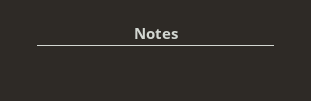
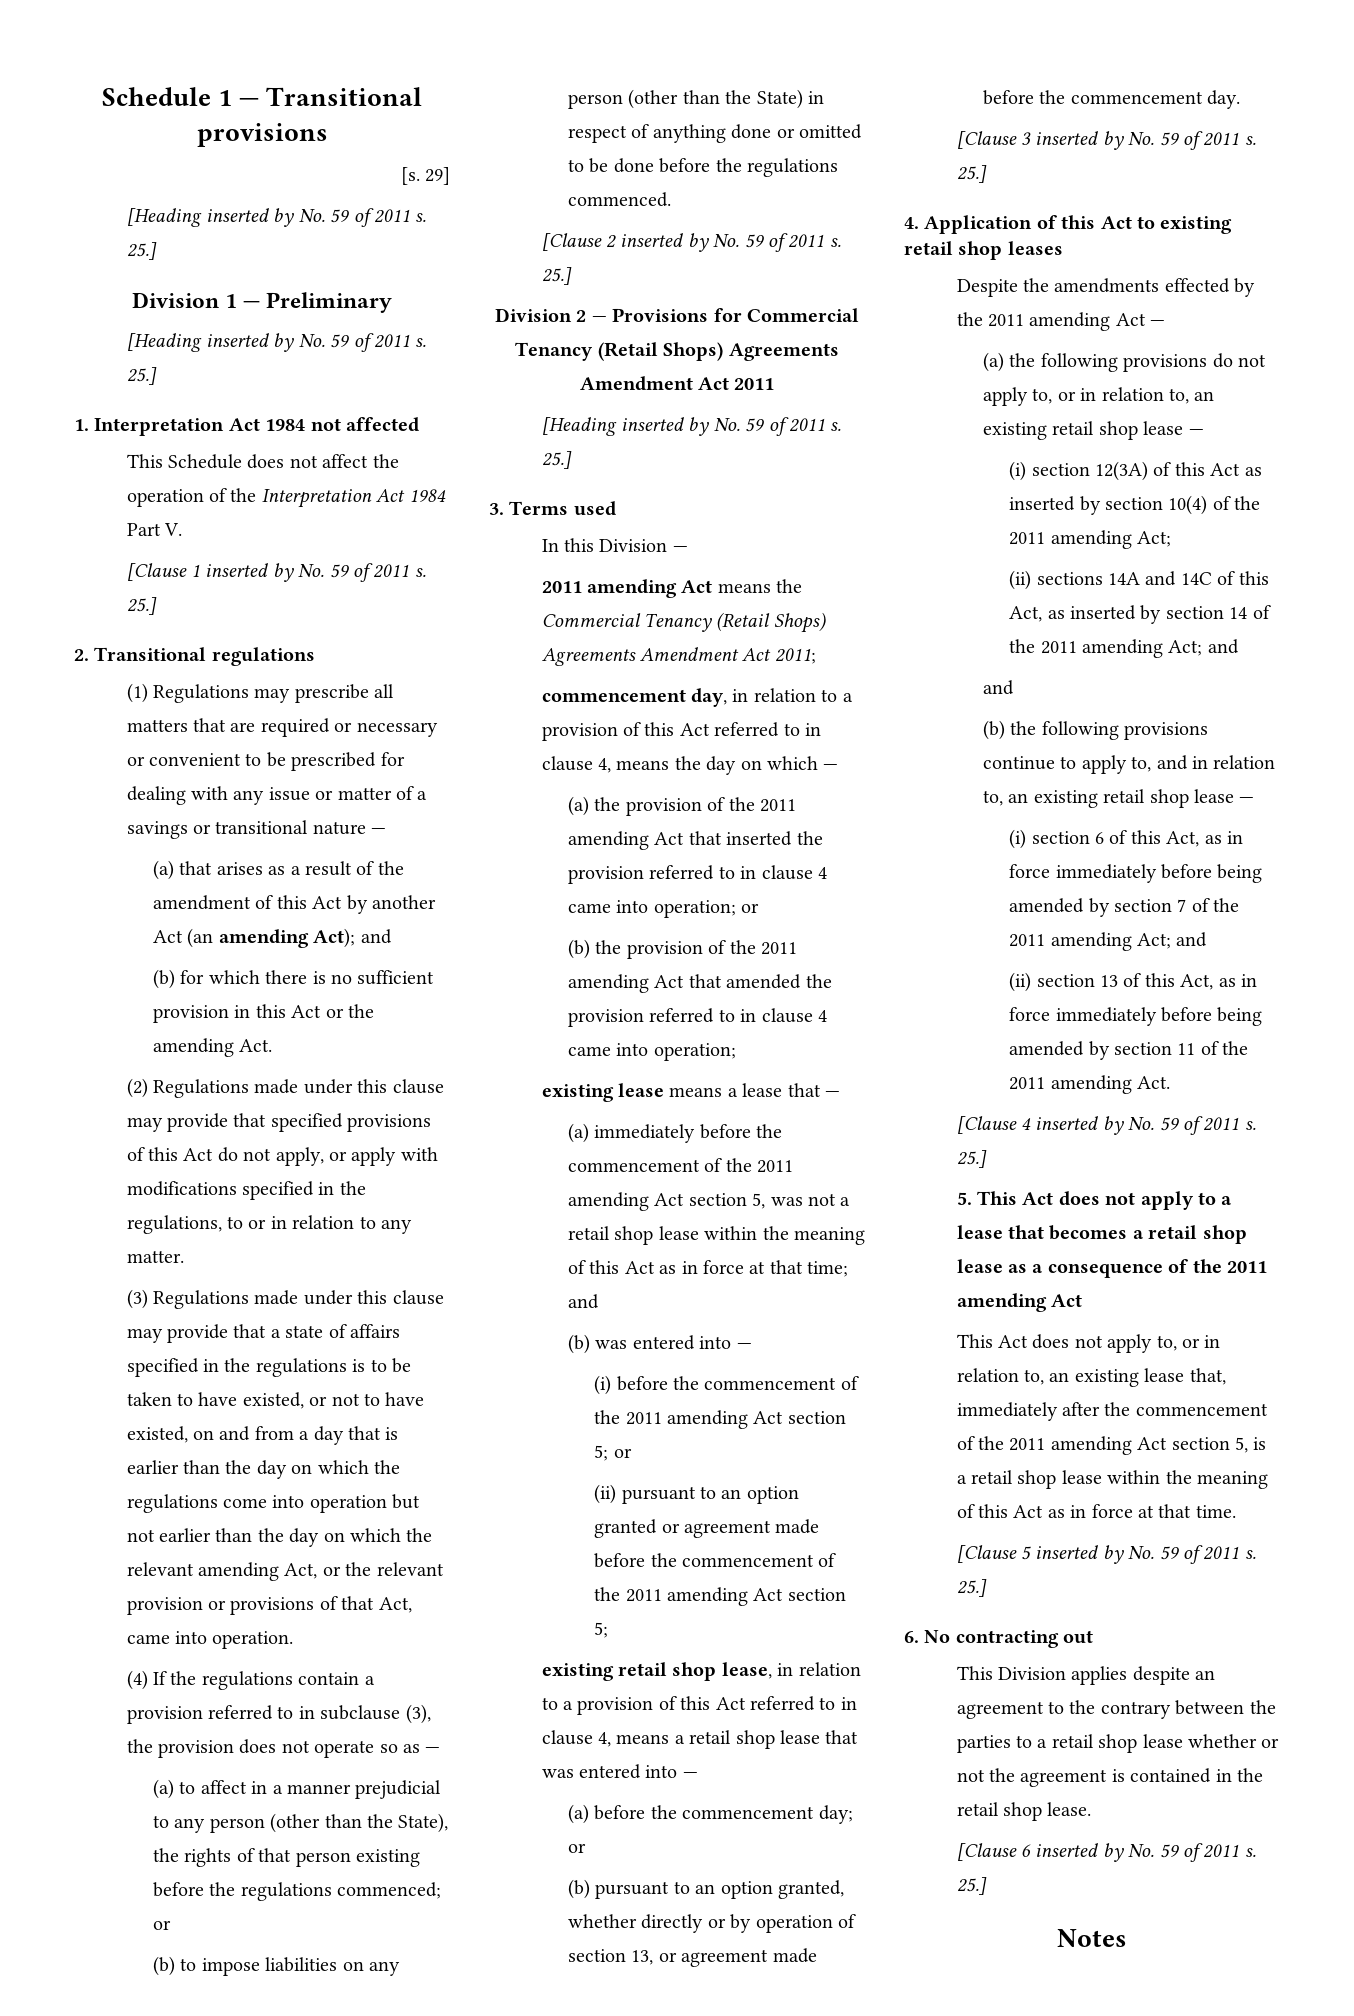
+ Schedule 1 — Transitional provisions
+ [s. 29]
+ [Heading inserted by No. 59 of 2011 s. 25.]
+ Division 1 — Preliminary
+ [Heading inserted by No. 59 of 2011 s. 25.]
+ 1. Interpretation Act 1984 not affected
+ This Schedule does not affect the operation of the Interpretation Act 1984 Part V.
+ [Clause 1 inserted by No. 59 of 2011 s. 25.]
+ 2. Transitional regulations
+ (1) Regulations may prescribe all matters that are required or necessary or convenient to be prescribed for dealing with any issue or matter of a savings or transitional nature —
+ (a) that arises as a result of the amendment of this Act by another Act (an amending Act); and
+ (b) for which there is no sufficient provision in this Act or the amending Act.
+ (2) Regulations made under this clause may provide that specified provisions of this Act do not apply, or apply with modifications specified in the regulations, to or in relation to any matter.
+ (3) Regulations made under this clause may provide that a state of affairs specified in the regulations is to be taken to have existed, or not to have existed, on and from a day that is earlier than the day on which the regulations come into operation but not earlier than the day on which the relevant amending Act, or the relevant provision or provisions of that Act, came into operation.
+ (4) If the regulations contain a provision referred to in subclause (3), the provision does not operate so as —
+ (a) to affect in a manner prejudicial to any person (other than the State), the rights of that person existing before the regulations commenced; or
+ (b) to impose liabilities on any person (other than the State) in respect of anything done or omitted to be done before the regulations commenced.
+ [Clause 2 inserted by No. 59 of 2011 s. 25.]
+ Division 2 — Provisions for Commercial Tenancy (Retail Shops) Agreements Amendment Act 2011
+ [Heading inserted by No. 59 of 2011 s. 25.]
+ 3. Terms used
+ In this Division —
+ 2011 amending Act means the Commercial Tenancy (Retail Shops) Agreements Amendment Act 2011;
+ commencement day, in relation to a provision of this Act referred to in clause 4, means the day on which —
+ (a) the provision of the 2011 amending Act that inserted the provision referred to in clause 4 came into operation; or
+ (b) the provision of the 2011 amending Act that amended the provision referred to in clause 4 came into operation;
+ existing lease means a lease that —
+ (a) immediately before the commencement of the 2011 amending Act section 5, was not a retail shop lease within the meaning of this Act as in force at that time; and
+ (b) was entered into —
+ (i) before the commencement of the 2011 amending Act section 5; or
+ (ii) pursuant to an option granted or agreement made before the commencement of the 2011 amending Act section 5;
+ existing retail shop lease, in relation to a provision of this Act referred to in clause 4, means a retail shop lease that was entered into —
+ (a) before the commencement day; or
+ (b) pursuant to an option granted, whether directly or by operation of section 13, or agreement made before the commencement day.
+ [Clause 3 inserted by No. 59 of 2011 s. 25.]
+ 4. Application of this Act to existing retail shop leases
+ Despite the amendments effected by the 2011 amending Act —
+ (a) the following provisions do not apply to, or in relation to, an existing retail shop lease —
+ (i) section 12(3A) of this Act as inserted by section 10(4) of the 2011 amending Act;
+ (ii) sections 14A and 14C of this Act, as inserted by section 14 of the 2011 amending Act; and
+ and
+ (b) the following provisions continue to apply to, and in relation to, an existing retail shop lease —
+ (i) section 6 of this Act, as in force immediately before being amended by section 7 of the 2011 amending Act; and
+ (ii) section 13 of this Act, as in force immediately before being amended by section 11 of the 2011 amending Act.
+ [Clause 4 inserted by No. 59 of 2011 s. 25.]
+ 5. This Act does not apply to a lease that becomes a retail shop lease as a consequence of the 2011 amending Act
+ This Act does not apply to, or in relation to, an existing lease that, immediately after the commencement of the 2011 amending Act section 5, is a retail shop lease within the meaning of this Act as in force at that time.
+ [Clause 5 inserted by No. 59 of 2011 s. 25.]
+ 6. No contracting out
+ This Division applies despite an agreement to the contrary between the parties to a retail shop lease whether or not the agreement is contained in the retail shop lease.
+ [Clause 6 inserted by No. 59 of 2011 s. 25.]

